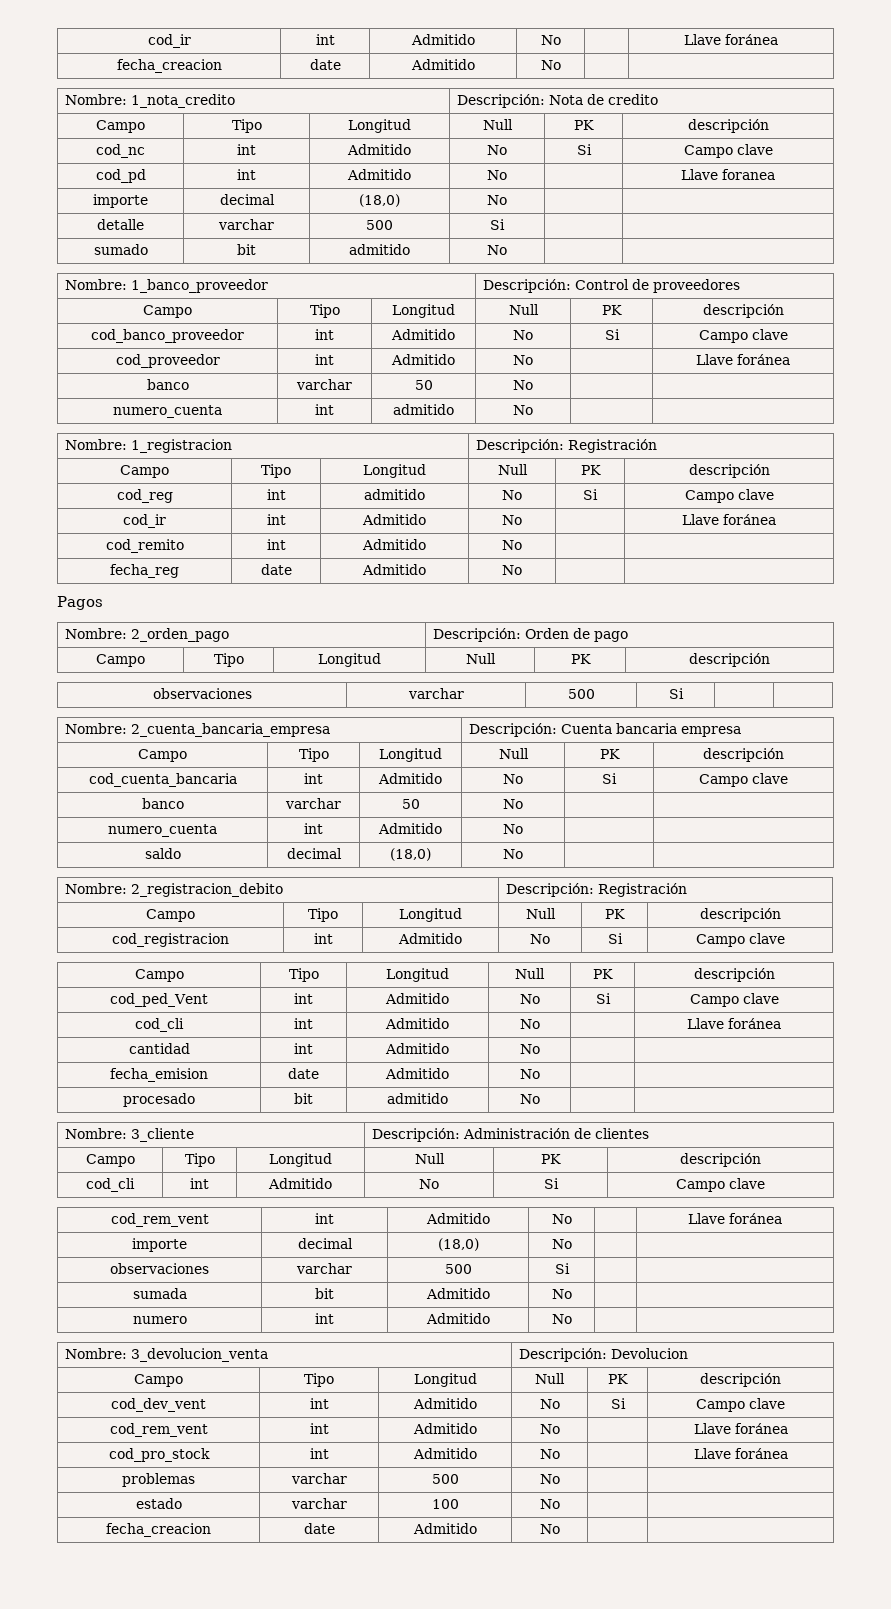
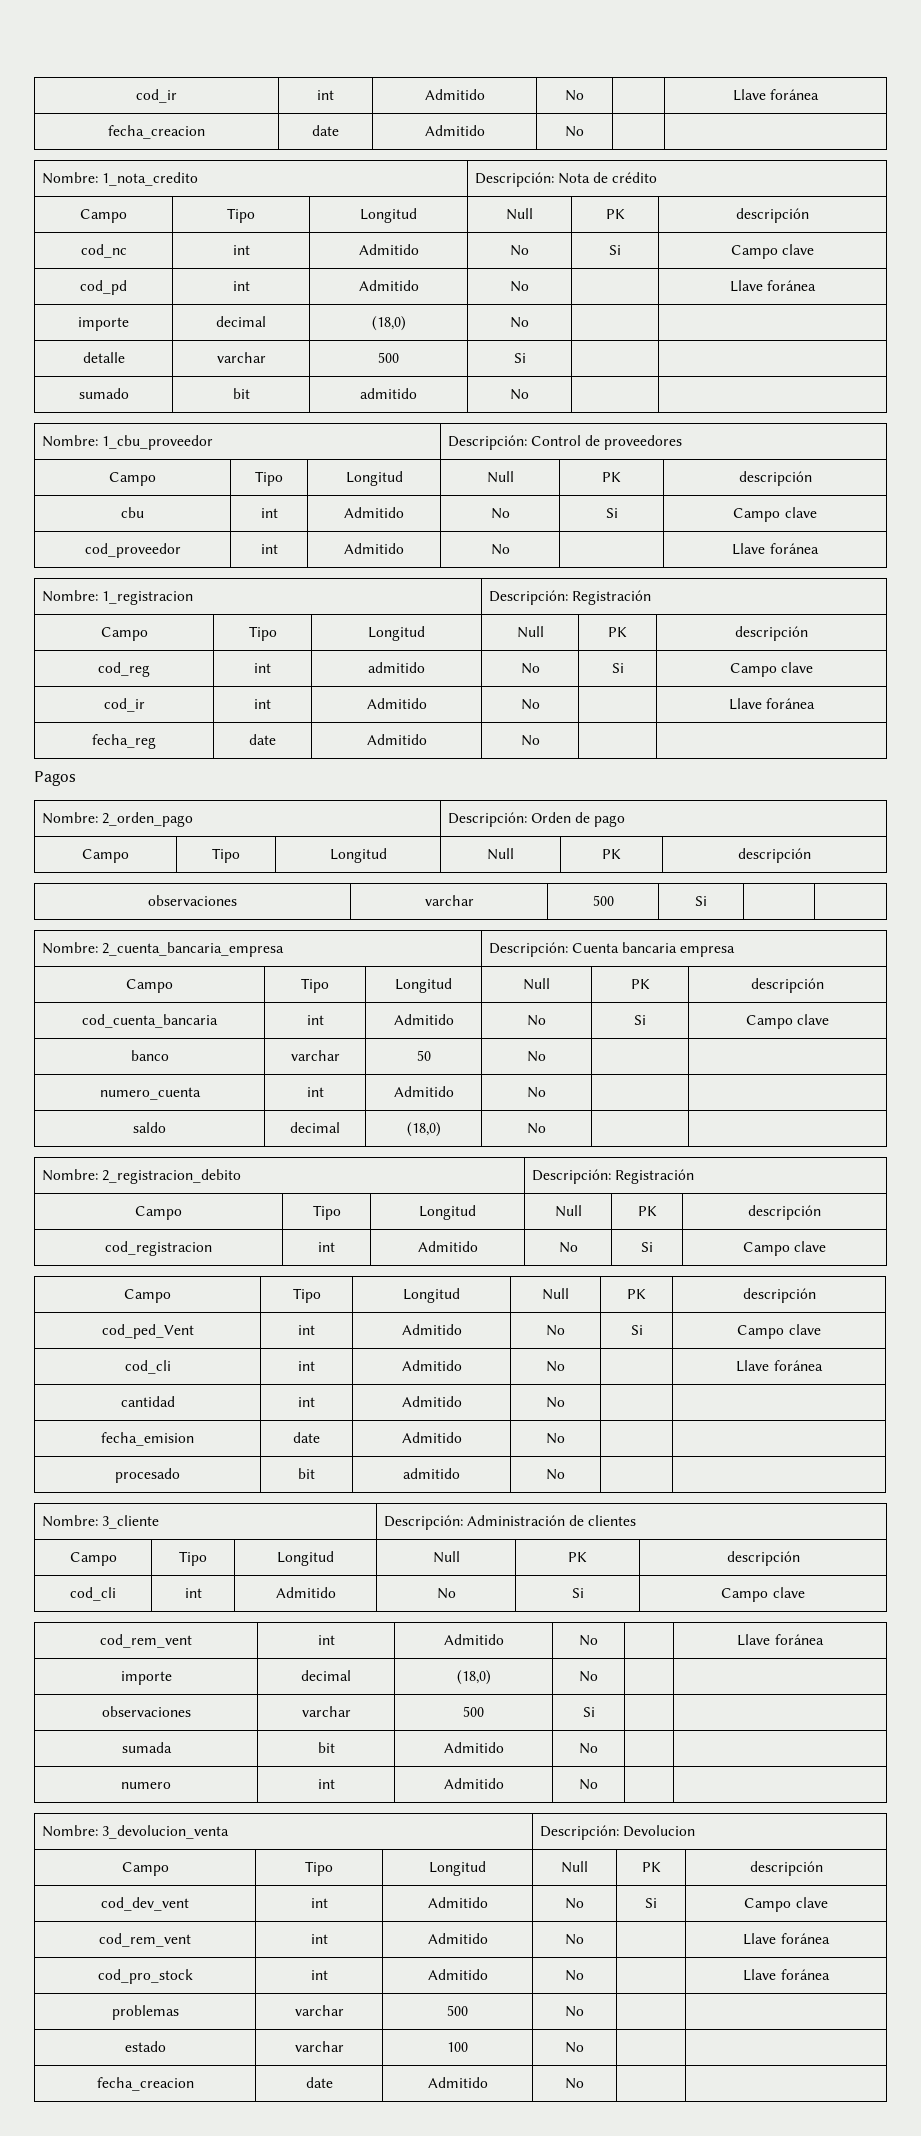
- Nombre: 1_nota_credito | Descripción: Nota de credito
+ Nombre: 1_nota_credito | Descripción: Nota de crédito
- cod_pd | int | Admitido | No | | Llave foranea
+ cod_pd | int | Admitido | No | | Llave foránea
- Nombre: 1_banco_proveedor | Descripción: Control de proveedores
+ Nombre: 1_cbu_proveedor | Descripción: Control de proveedores
- cod_banco_proveedor | int | Admitido | No | Si | Campo clave
+ cbu | int | Admitido | No | Si | Campo clave
  cod_proveedor | int | Admitido | No | | Llave foránea
- banco | varchar | 50 | No | |
- numero_cuenta | int | admitido | No | |
- cod_remito | int | Admitido | No | |

